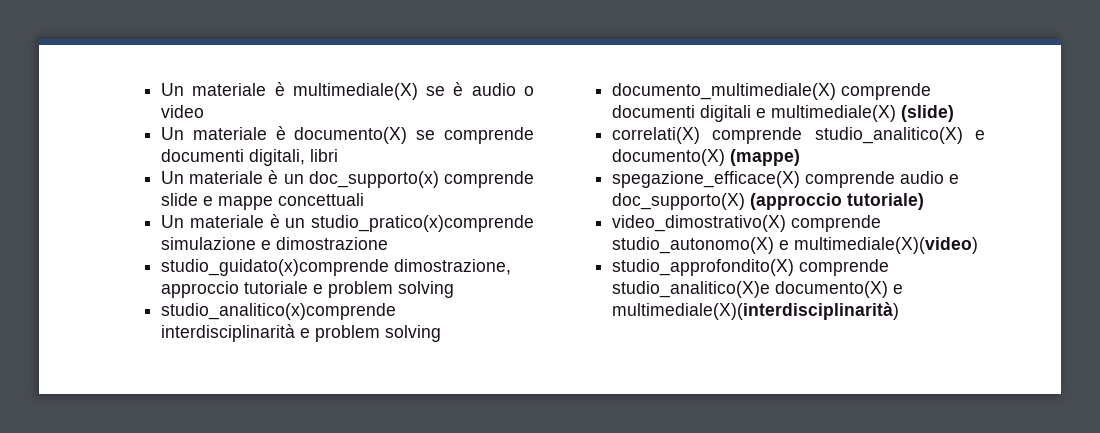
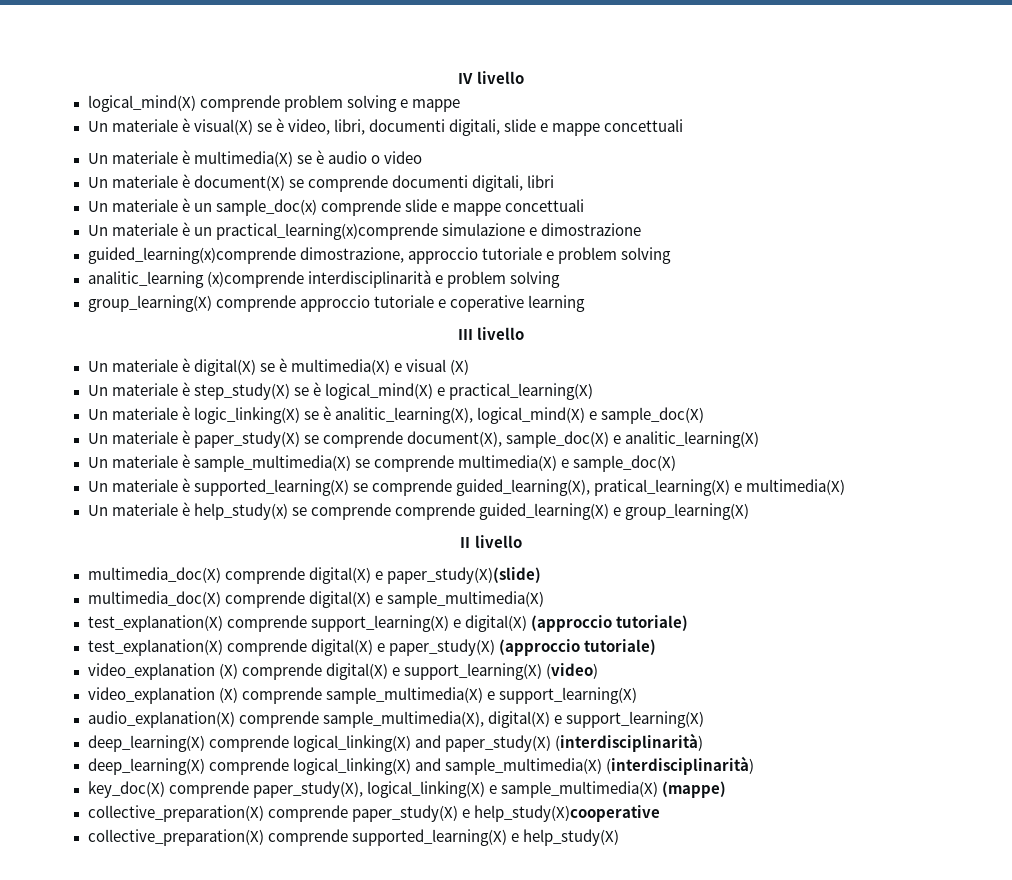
- Un materiale è multimediale(X) se è audio o video
+ IV livello
+ logical_mind(X) comprende problem solving e mappe
+ Un materiale è visual(X) se è video, libri, documenti digitali, slide e mappe concettuali
+ Un materiale è multimedia(X) se è audio o video
- Un materiale è documento(X) se comprende documenti digitali, libri
+ Un materiale è document(X) se comprende documenti digitali, libri
- Un materiale è un doc_supporto(x) comprende slide e mappe concettuali
+ Un materiale è un sample_doc(x) comprende slide e mappe concettuali
- Un materiale è un studio_pratico(x)comprende simulazione e dimostrazione
+ Un materiale è un practical_learning(x)comprende simulazione e dimostrazione
- studio_guidato(x)comprende dimostrazione, approccio tutoriale e problem solving
+ guided_learning(x)comprende dimostrazione, approccio tutoriale e problem solving
- studio_analitico(x)comprende interdisciplinarità e problem solving
+ analitic_learning (x)comprende interdisciplinarità e problem solving
- documento_multimediale(X) comprende documenti digitali e multimediale(X) (slide)
- correlati(X) comprende studio_analitico(X) e documento(X) (mappe)
- spegazione_efficace(X) comprende audio e doc_supporto(X) (approccio tutoriale)
- video_dimostrativo(X) comprende studio_autonomo(X) e multimediale(X)(video)
- studio_approfondito(X) comprende studio_analitico(X)e documento(X) e multimediale(X)(interdisciplinarità)
+ group_learning(X) comprende approccio tutoriale e coperative learning
+ III livello
+ Un materiale è digital(X) se è multimedia(X) e visual (X)
+ Un materiale è step_study(X) se è logical_mind(X) e practical_learning(X)
+ Un materiale è logic_linking(X) se è analitic_learning(X), logical_mind(X) e sample_doc(X)
+ Un materiale è paper_study(X) se comprende document(X), sample_doc(X) e analitic_learning(X)
+ Un materiale è sample_multimedia(X) se comprende multimedia(X) e sample_doc(X)
+ Un materiale è supported_learning(X) se comprende guided_learning(X), pratical_learning(X) e multimedia(X)
+ Un materiale è help_study(x) se comprende comprende guided_learning(X) e group_learning(X)
+ II livello
+ multimedia_doc(X) comprende digital(X) e paper_study(X)(slide)
+ multimedia_doc(X) comprende digital(X) e sample_multimedia(X)
+ test_explanation(X) comprende support_learning(X) e digital(X) (approccio tutoriale)
+ test_explanation(X) comprende digital(X) e paper_study(X) (approccio tutoriale)
+ video_explanation (X) comprende digital(X) e support_learning(X) (video)
+ video_explanation (X) comprende sample_multimedia(X) e support_learning(X)
+ audio_explanation(X) comprende sample_multimedia(X), digital(X) e support_learning(X)
+ deep_learning(X) comprende logical_linking(X) and paper_study(X) (interdisciplinarità)
+ deep_learning(X) comprende logical_linking(X) and sample_multimedia(X) (interdisciplinarità)
+ key_doc(X) comprende paper_study(X), logical_linking(X) e sample_multimedia(X) (mappe)
+ collective_preparation(X) comprende paper_study(X) e help_study(X)cooperative
+ collective_preparation(X) comprende supported_learning(X) e help_study(X)

